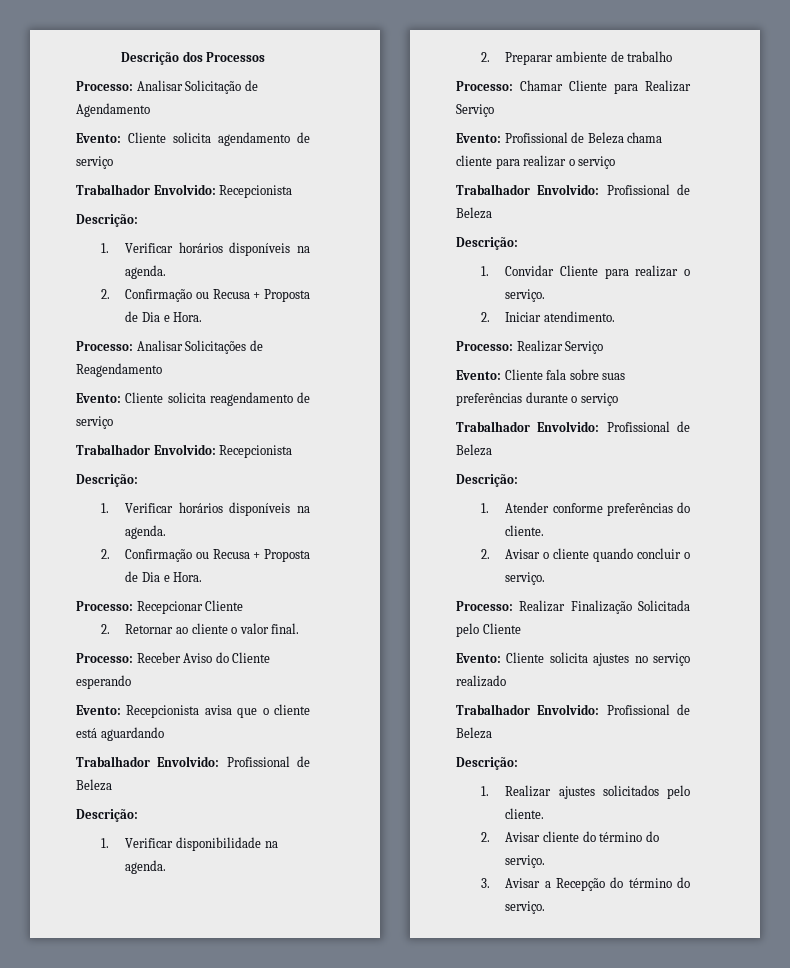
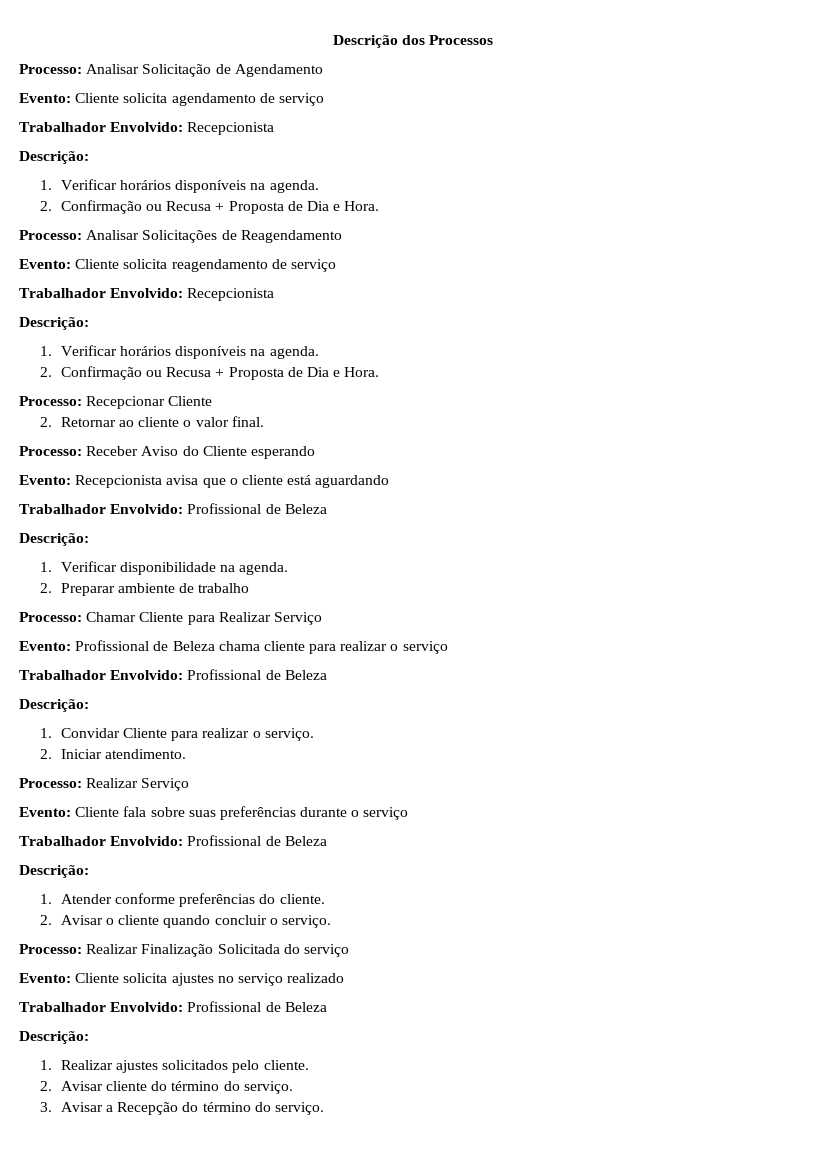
- Processo: Realizar Finalização Solicitada pelo Cliente
+ Processo: Realizar Finalização Solicitada do serviço

